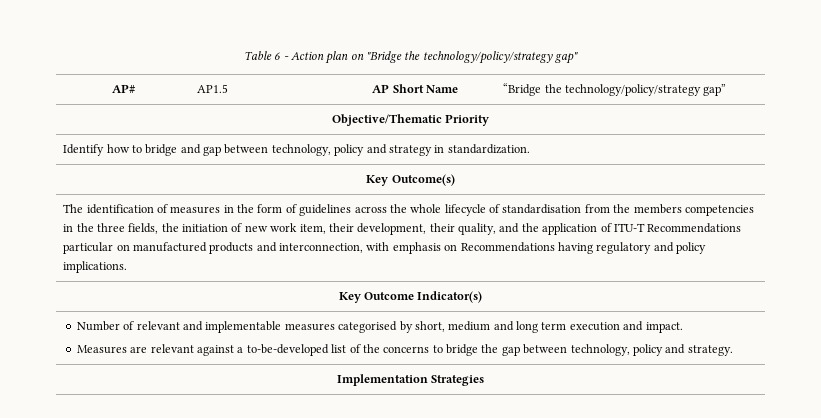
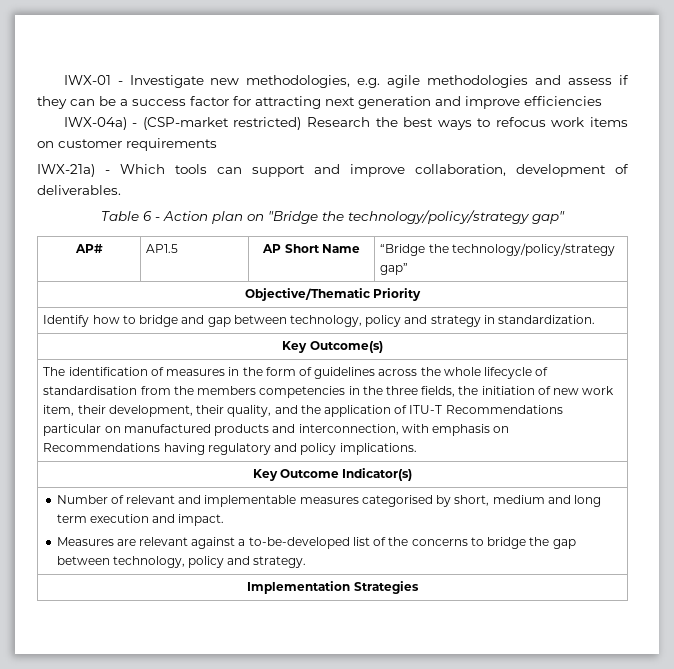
+ IWX-01 - Investigate new methodologies, e.g. agile methodologies and assess if they can be a success factor for attracting next generation and improve efficiencies
+ IWX-04a) - (CSP-market restricted) Research the best ways to refocus work items on customer requirements
+ IWX-21a) - Which tools can support and improve collaboration, development of deliverables.

